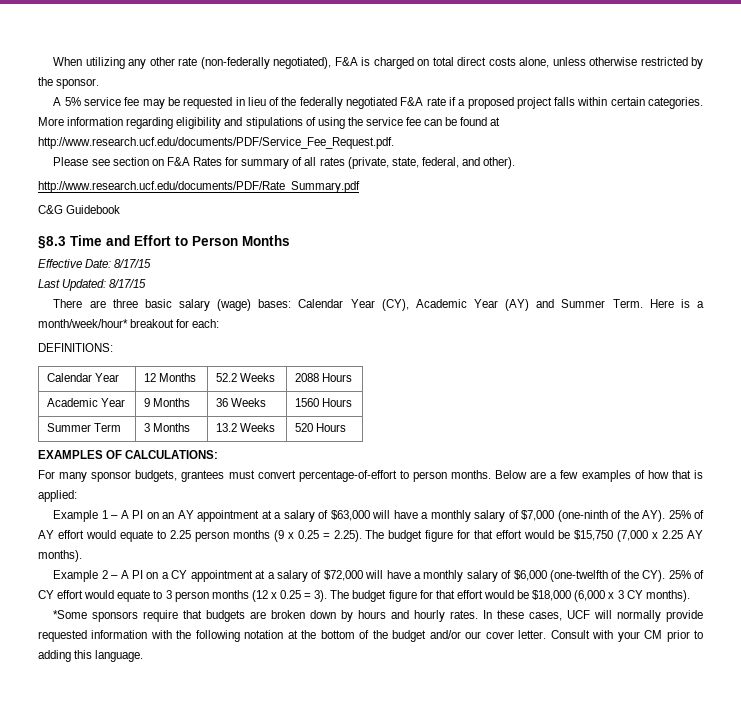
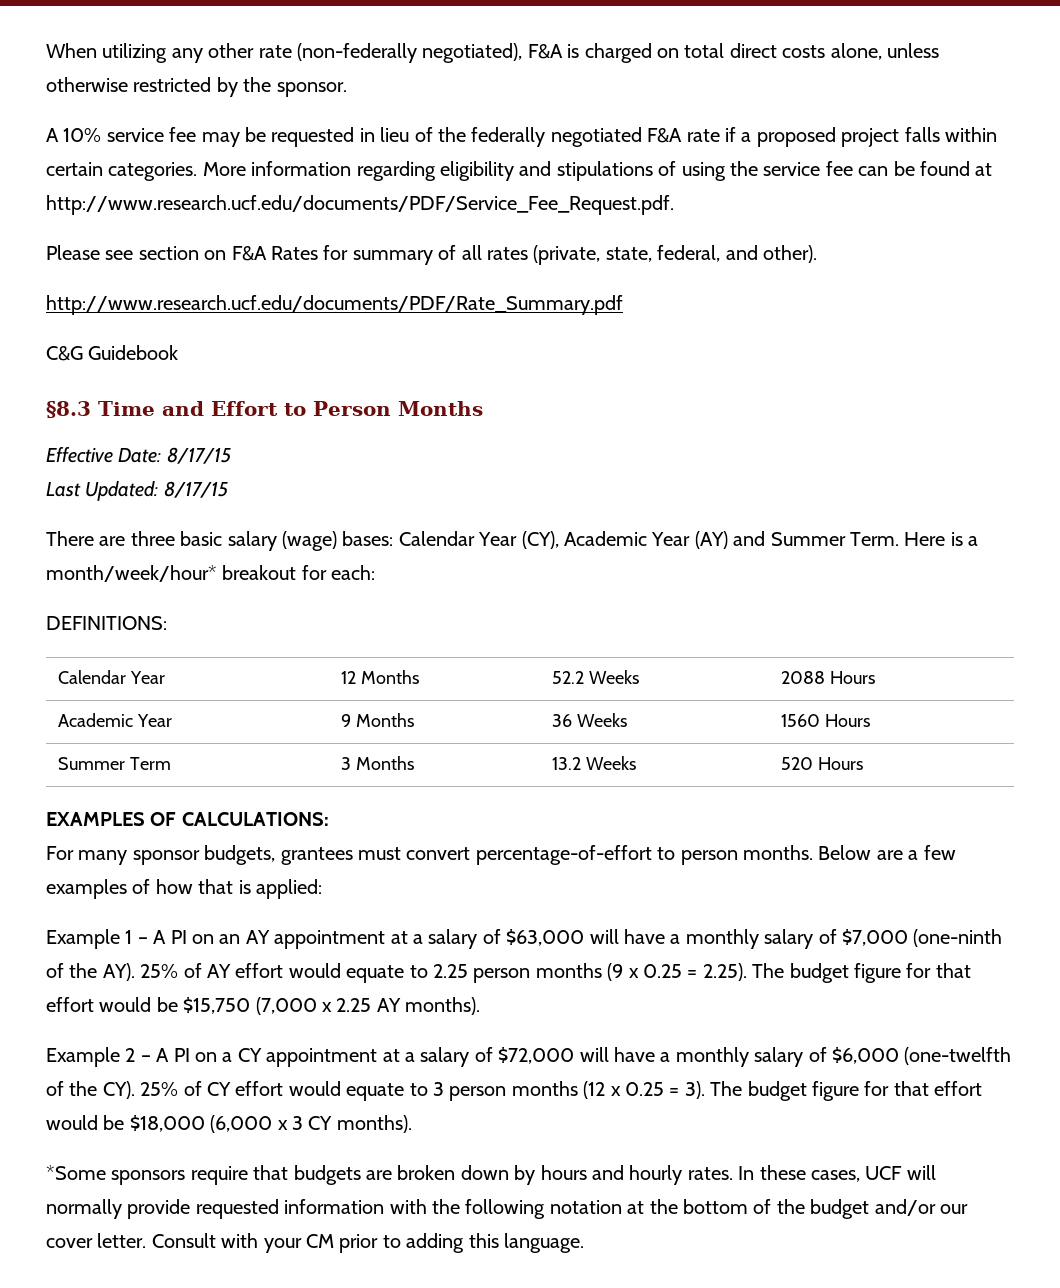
- A 5% service fee may be requested in lieu of the federally negotiated F&A rate if a proposed project falls within certain categories.
+ A 10% service fee may be requested in lieu of the federally negotiated F&A rate if a proposed project falls within certain categories.

